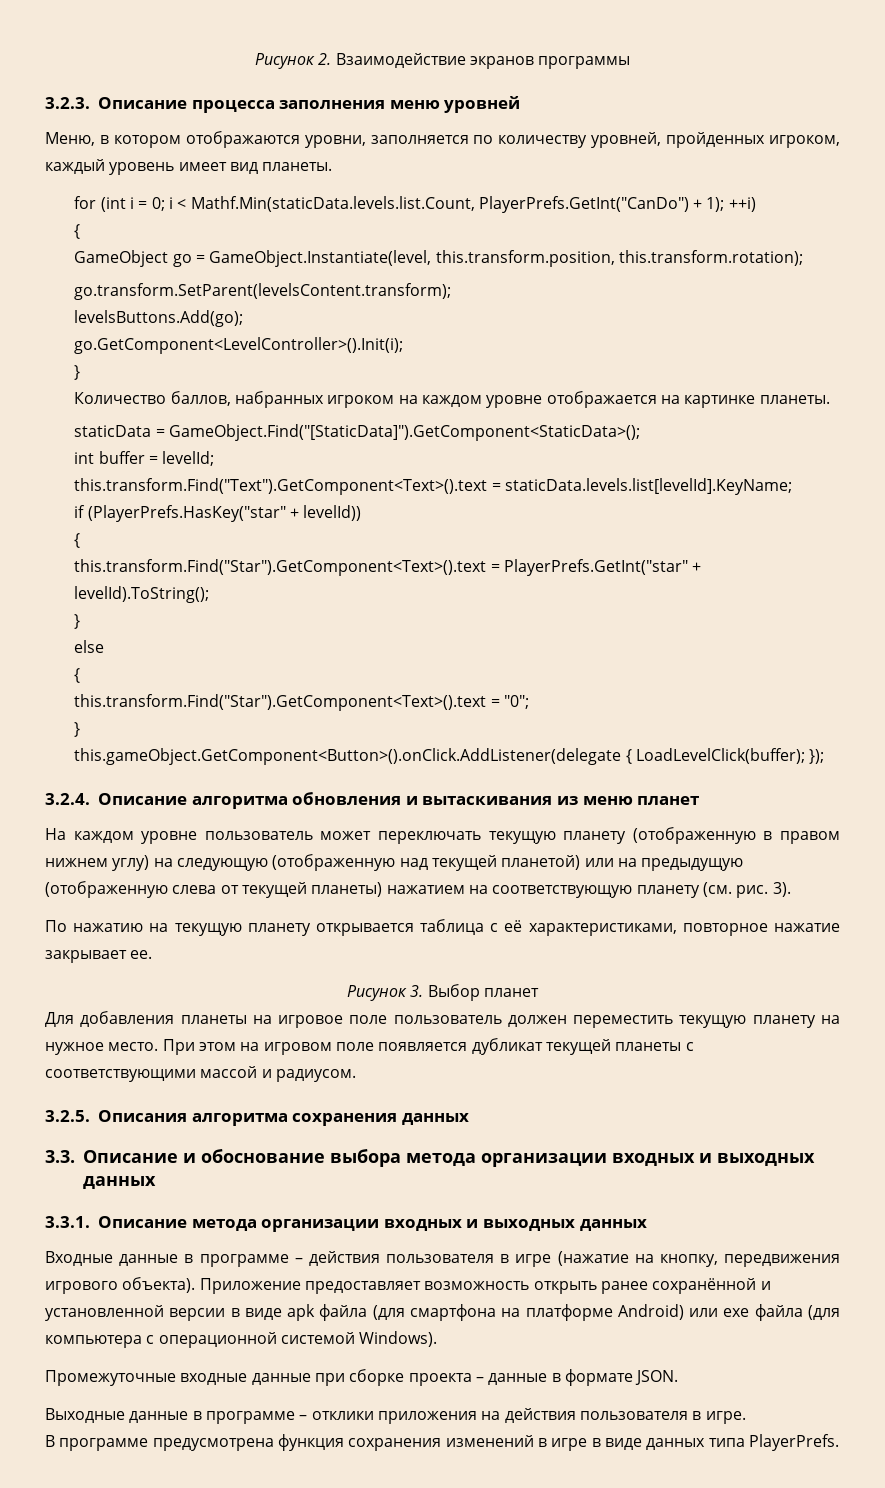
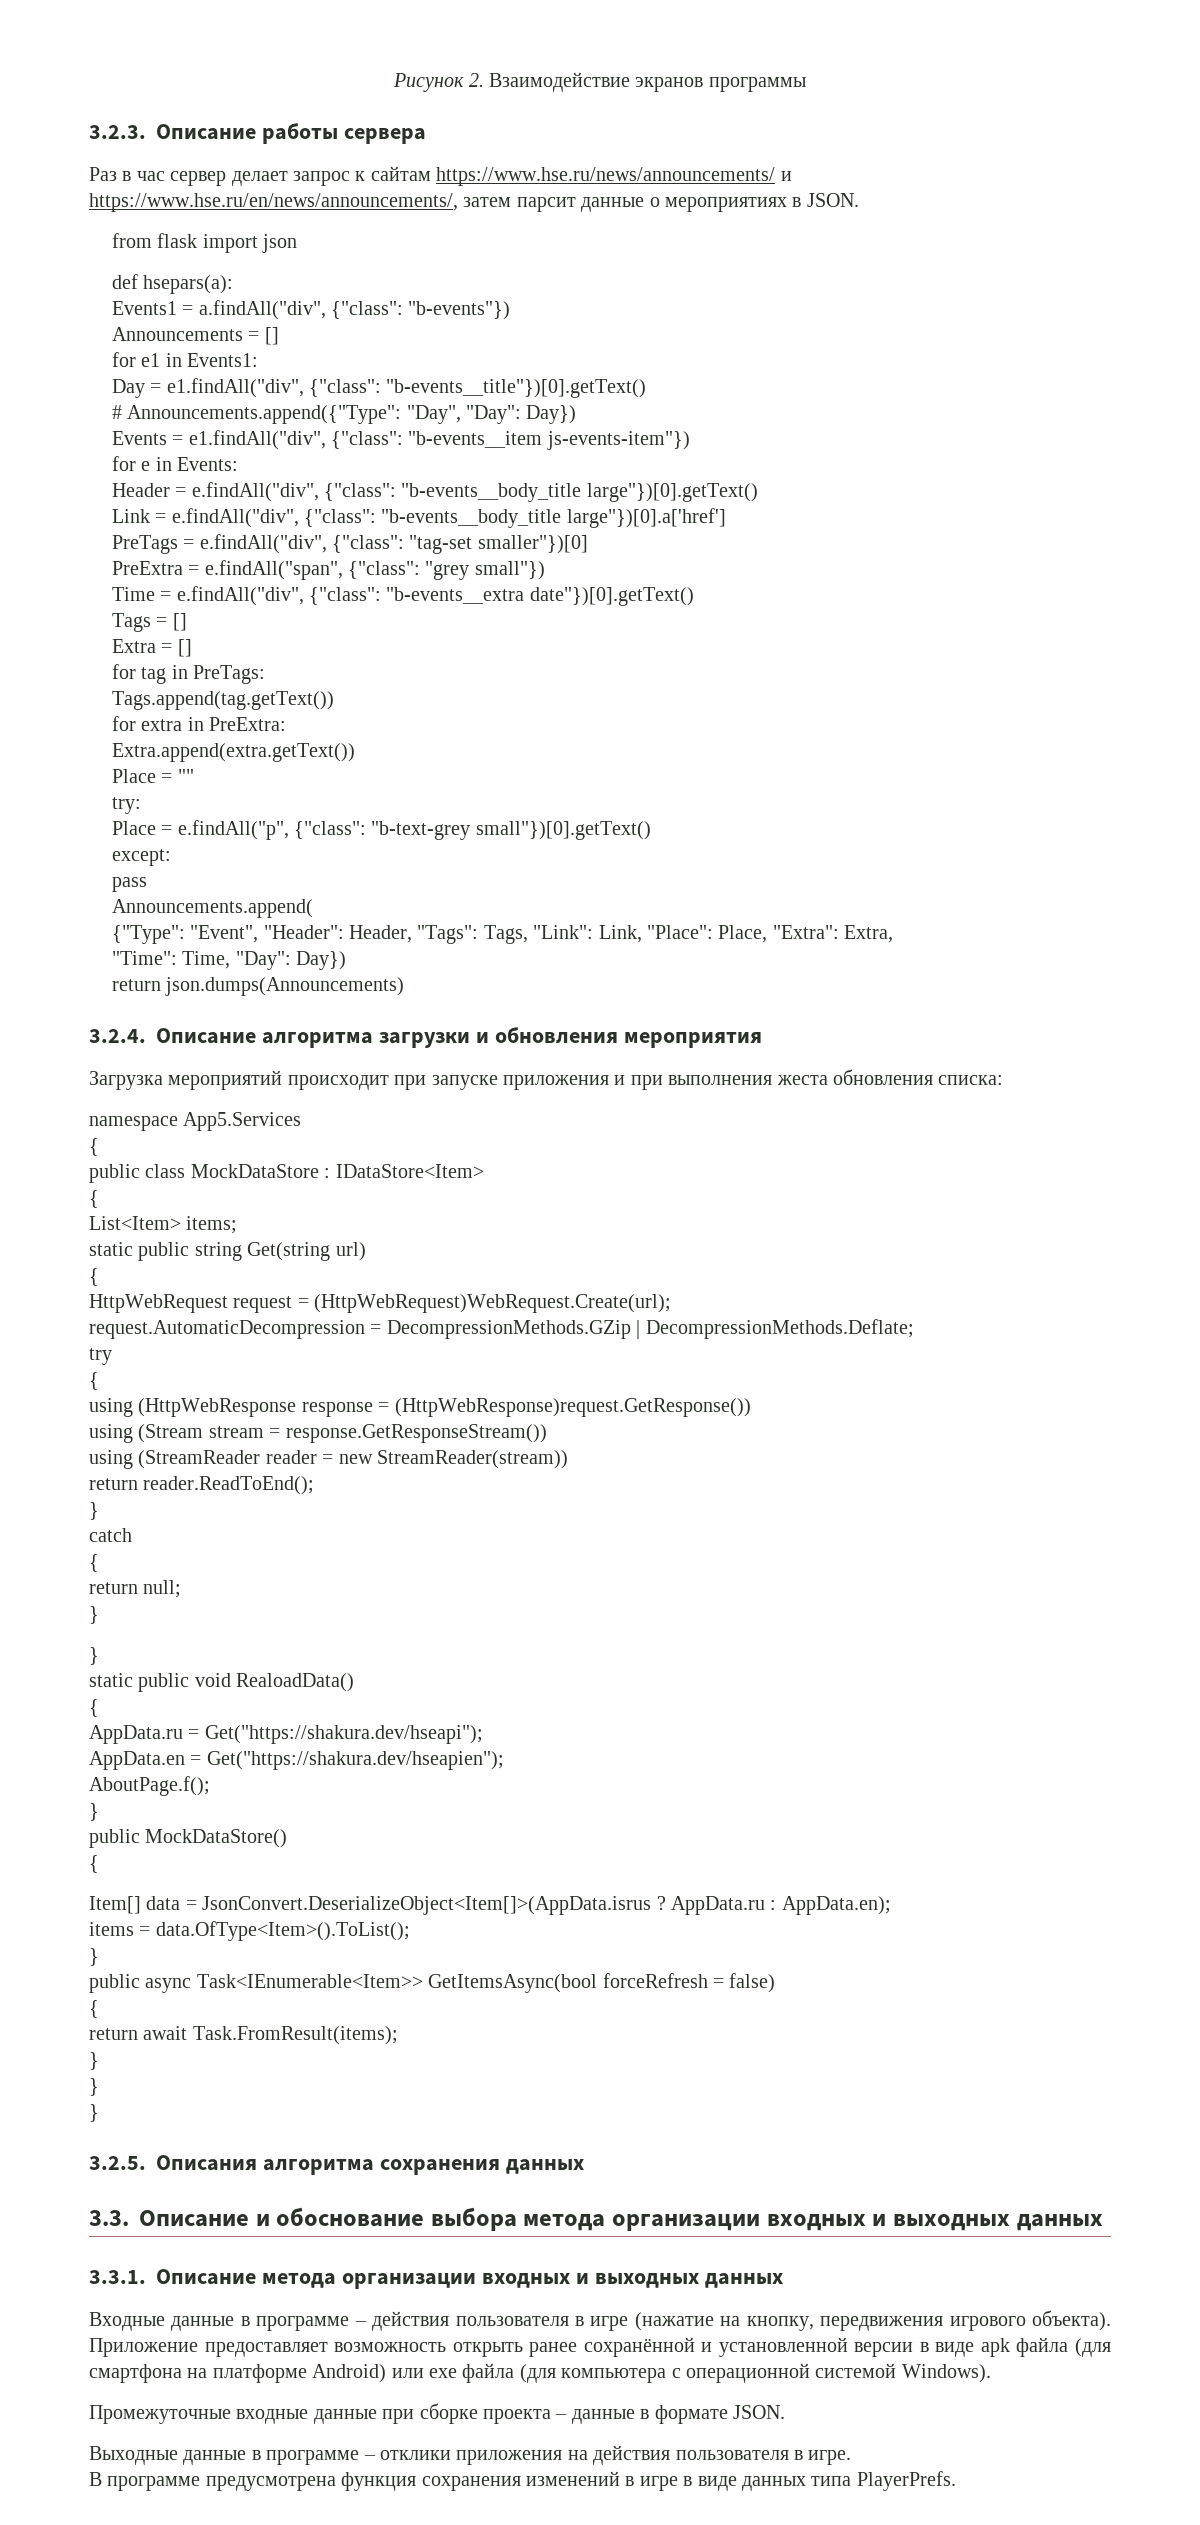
- 3.2.3. Описание процесса заполнения меню уровней
- Меню, в котором отображаются уровни, заполняется по количеству уровней, пройденных игроком, каждый уровень имеет вид планеты.
- for (int i = 0; i < Mathf.Min(staticData.levels.list.Count, PlayerPrefs.GetInt("CanDo") + 1); ++i)
+ 3.2.3. Описание работы сервера
+ Раз в час сервер делает запрос к сайтам https://www.hse.ru/news/announcements/ и https://www.hse.ru/en/news/announcements/, затем парсит данные о мероприятиях в JSON.
+ from flask import json
+ def hsepars(a):
+ Events1 = a.findAll("div", {"class": "b-events"})
+ Announcements = []
+ for e1 in Events1:
+ Day = e1.findAll("div", {"class": "b-events__title"})[0].getText()
+ # Announcements.append({"Type": "Day", "Day": Day})
+ Events = e1.findAll("div", {"class": "b-events__item js-events-item"})
+ for e in Events:
+ Header = e.findAll("div", {"class": "b-events__body_title large"})[0].getText()
+ Link = e.findAll("div", {"class": "b-events__body_title large"})[0].a['href']
+ PreTags = e.findAll("div", {"class": "tag-set smaller"})[0]
+ PreExtra = e.findAll("span", {"class": "grey small"})
+ Time = e.findAll("div", {"class": "b-events__extra date"})[0].getText()
+ Tags = []
+ Extra = []
+ for tag in PreTags:
+ Tags.append(tag.getText())
+ for extra in PreExtra:
+ Extra.append(extra.getText())
+ Place = ""
+ try:
+ Place = e.findAll("p", {"class": "b-text-grey small"})[0].getText()
+ except:
+ pass
+ Announcements.append(
+ {"Type": "Event", "Header": Header, "Tags": Tags, "Link": Link, "Place": Place, "Extra": Extra,
+ "Time": Time, "Day": Day})
+ return json.dumps(Announcements)
+ 3.2.4. Описание алгоритма загрузки и обновления мероприятия
+ Загрузка мероприятий происходит при запуске приложения и при выполнения жеста обновления списка:
+ namespace App5.Services
  {
- GameObject go = GameObject.Instantiate(level, this.transform.position, this.transform.rotation);
- go.transform.SetParent(levelsContent.transform);
- levelsButtons.Add(go);
- go.GetComponent<LevelController>().Init(i);
+ public class MockDataStore : IDataStore<Item>
+ {
+ List<Item> items;
+ static public string Get(string url)
+ {
+ HttpWebRequest request = (HttpWebRequest)WebRequest.Create(url);
+ request.AutomaticDecompression = DecompressionMethods.GZip | DecompressionMethods.Deflate;
+ try
+ {
+ using (HttpWebResponse response = (HttpWebResponse)request.GetResponse())
+ using (Stream stream = response.GetResponseStream())
+ using (StreamReader reader = new StreamReader(stream))
+ return reader.ReadToEnd();
  }
- Количество баллов, набранных игроком на каждом уровне отображается на картинке планеты.
- staticData = GameObject.Find("[StaticData]").GetComponent<StaticData>();
- int buffer = levelId;
- this.transform.Find("Text").GetComponent<Text>().text = staticData.levels.list[levelId].KeyName;
- if (PlayerPrefs.HasKey("star" + levelId))
+ catch
  {
- this.transform.Find("Star").GetComponent<Text>().text = PlayerPrefs.GetInt("star" + levelId).ToString();
+ return null;
  }
- else
+ }
+ static public void RealoadData()
  {
- this.transform.Find("Star").GetComponent<Text>().text = "0";
+ AppData.ru = Get("https://shakura.dev/hseapi");
+ AppData.en = Get("https://shakura.dev/hseapien");
+ AboutPage.f();
  }
- this.gameObject.GetComponent<Button>().onClick.AddListener(delegate { LoadLevelClick(buffer); });
- 3.2.4. Описание алгоритма обновления и вытаскивания из меню планет
- На каждом уровне пользователь может переключать текущую планету (отображенную в правом нижнем углу) на следующую (отображенную над текущей планетой) или на предыдущую (отображенную слева от текущей планеты) нажатием на соответствующую планету (см. рис. 3).
- По нажатию на текущую планету открывается таблица с её характеристиками, повторное нажатие закрывает ее.
- Рисунок 3. Выбор планет
- Для добавления планеты на игровое поле пользователь должен переместить текущую планету на нужное место. При этом на игровом поле появляется дубликат текущей планеты с соответствующими массой и радиусом.
+ public MockDataStore()
+ {
+ Item[] data = JsonConvert.DeserializeObject<Item[]>(AppData.isrus ? AppData.ru : AppData.en);
+ items = data.OfType<Item>().ToList();
+ }
+ public async Task<IEnumerable<Item>> GetItemsAsync(bool forceRefresh = false)
+ {
+ return await Task.FromResult(items);
+ }
+ }
+ }

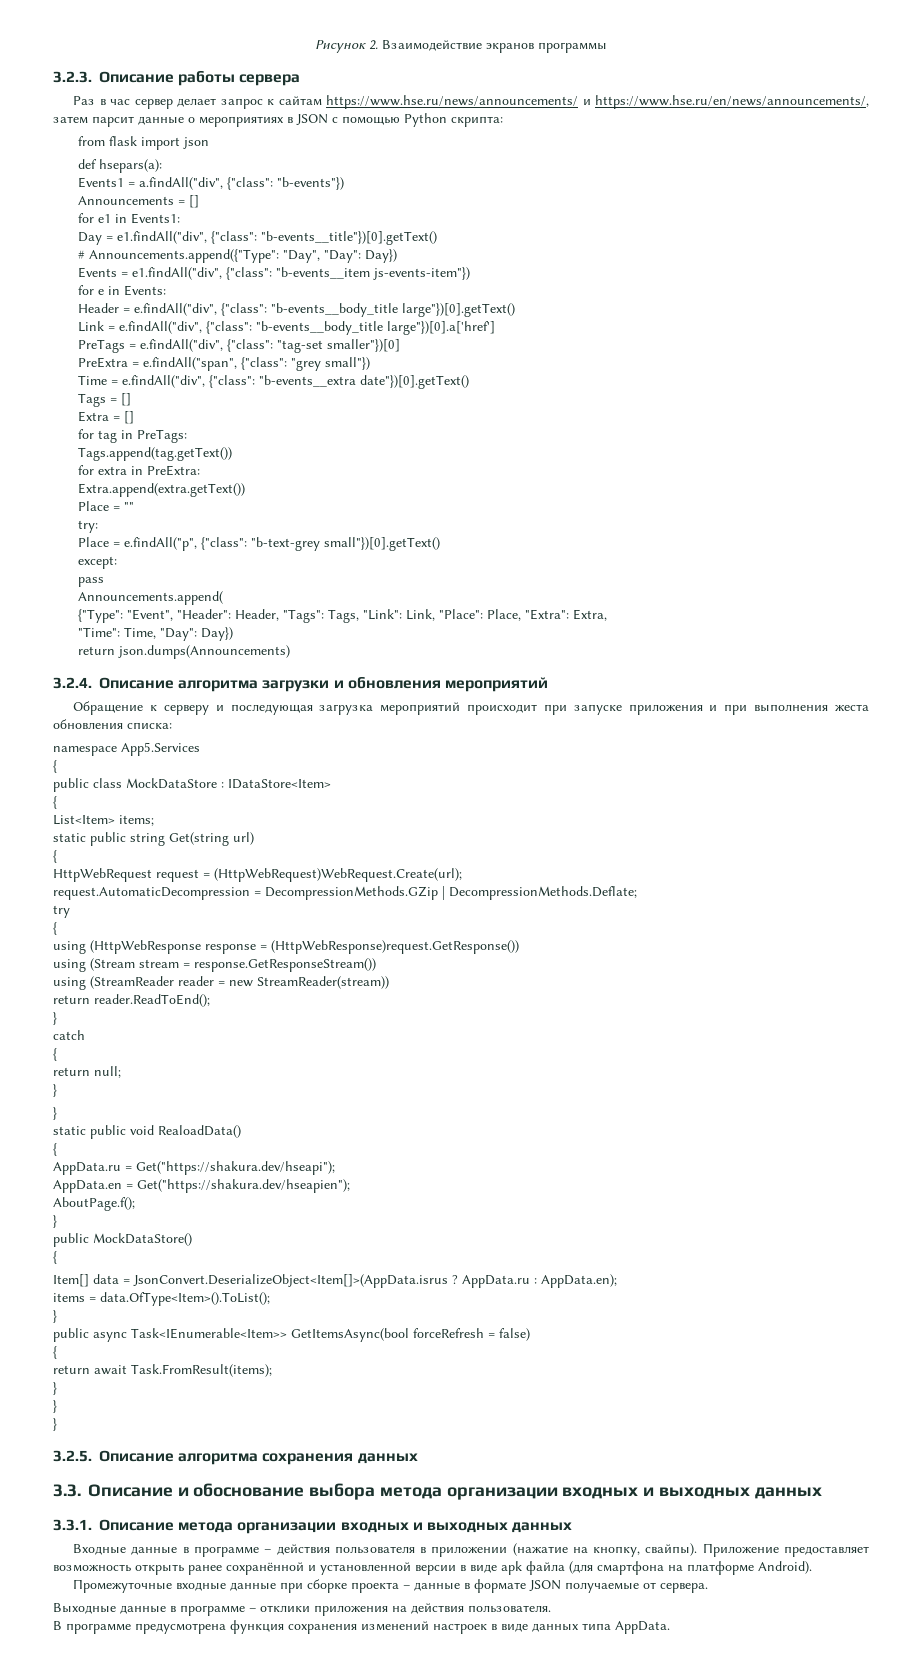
- Раз в час сервер делает запрос к сайтам https://www.hse.ru/news/announcements/ и https://www.hse.ru/en/news/announcements/, затем парсит данные о мероприятиях в JSON.
+ Раз в час сервер делает запрос к сайтам https://www.hse.ru/news/announcements/ и https://www.hse.ru/en/news/announcements/, затем парсит данные о мероприятиях в JSON с помощью Python скрипта:
- 3.2.4. Описание алгоритма загрузки и обновления мероприятия
- Загрузка мероприятий происходит при запуске приложения и при выполнения жеста обновления списка:
+ 3.2.4. Описание алгоритма загрузки и обновления мероприятий
+ Обращение к серверу и последующая загрузка мероприятий происходит при запуске приложения и при выполнения жеста обновления списка:
- 3.2.5. Описания алгоритма сохранения данных
+ 3.2.5. Описание алгоритма сохранения данных
- Входные данные в программе – действия пользователя в игре (нажатие на кнопку, передвижения игрового объекта).
+ Входные данные в программе – действия пользователя в приложении (нажатие на кнопку, свайпы).
- Приложение предоставляет возможность открыть ранее сохранённой и установленной версии в виде apk файла (для смартфона на платформе Android) или exe файла (для компьютера с операционной системой Windows).
+ Приложение предоставляет возможность открыть ранее сохранённой и установленной версии в виде apk файла (для смартфона на платформе Android).
- Промежуточные входные данные при сборке проекта – данные в формате JSON.
+ Промежуточные входные данные при сборке проекта – данные в формате JSON получаемые от сервера.
- Выходные данные в программе – отклики приложения на действия пользователя в игре.
+ Выходные данные в программе – отклики приложения на действия пользователя.
- В программе предусмотрена функция сохранения изменений в игре в виде данных типа PlayerPrefs.
+ В программе предусмотрена функция сохранения изменений настроек в виде данных типа AppData.

